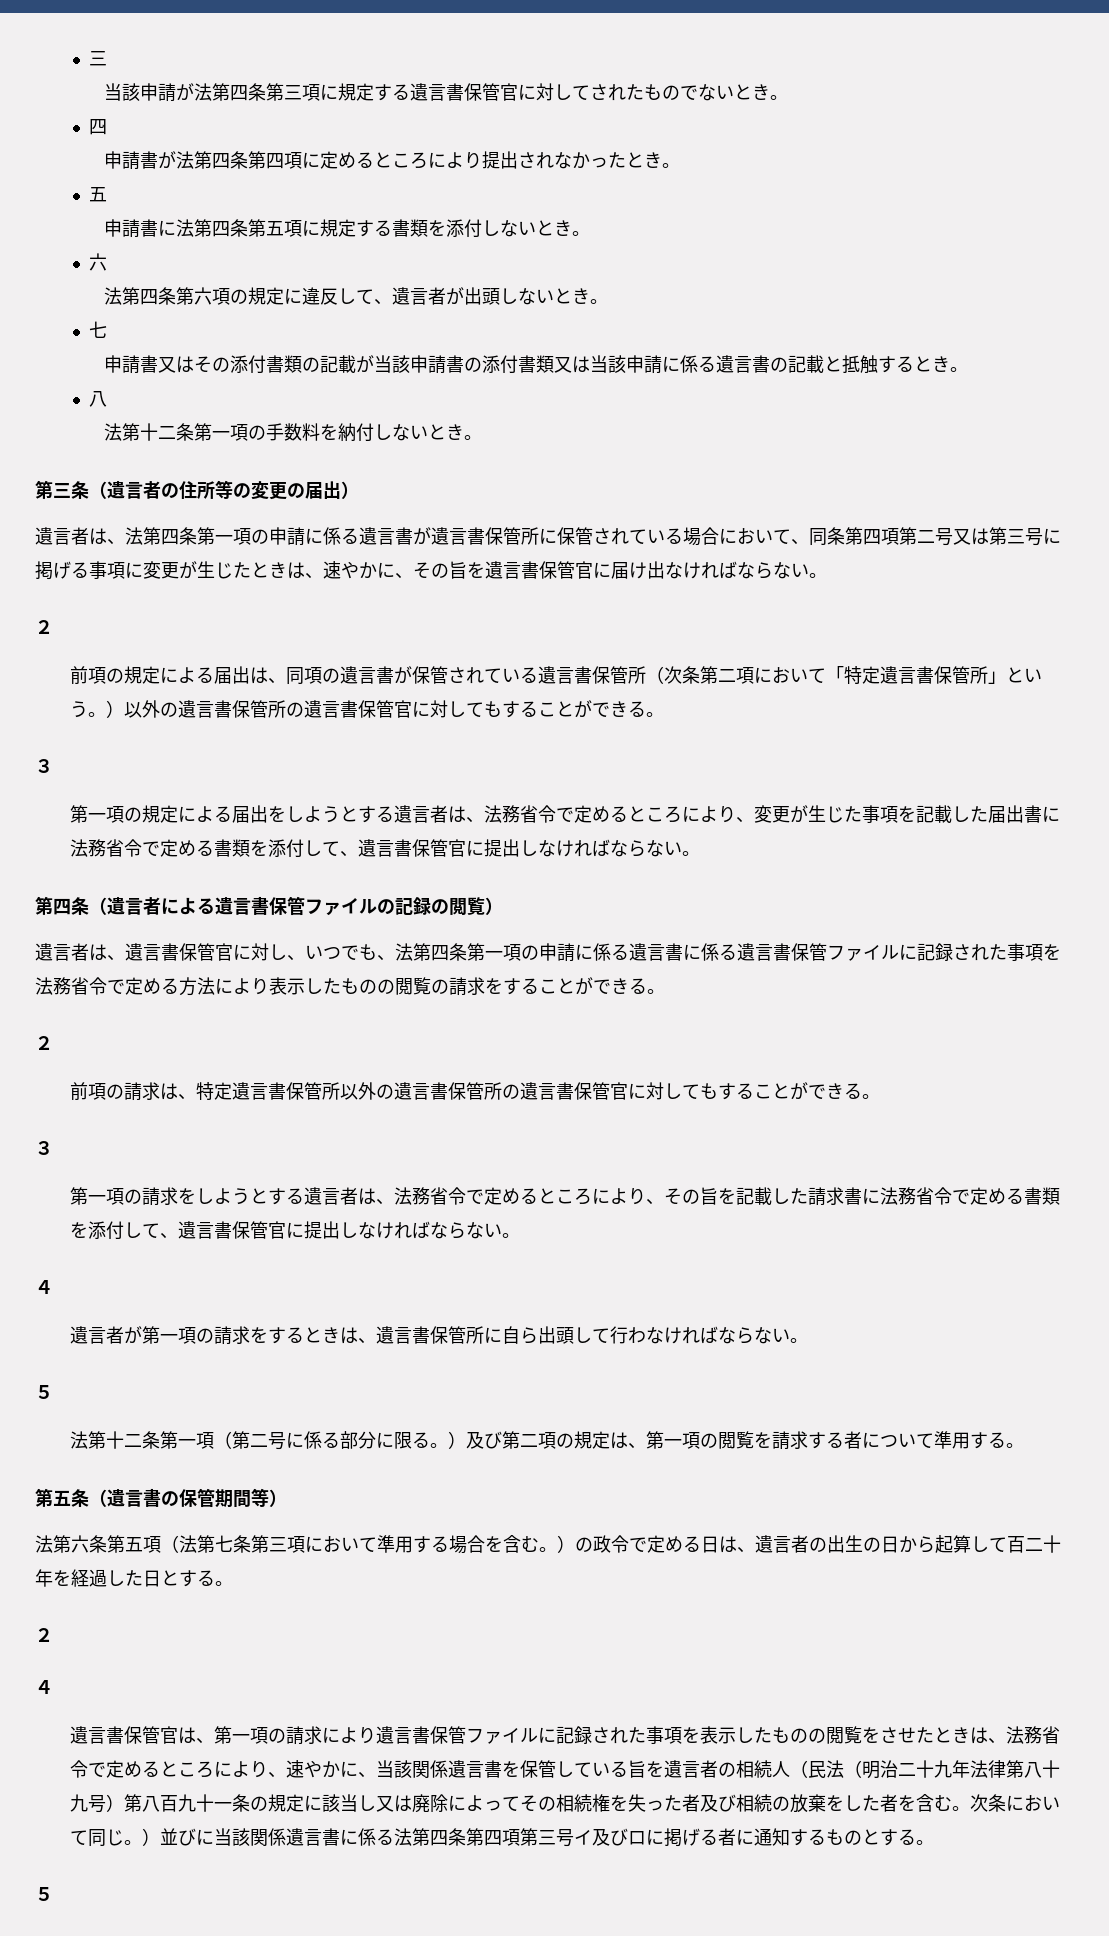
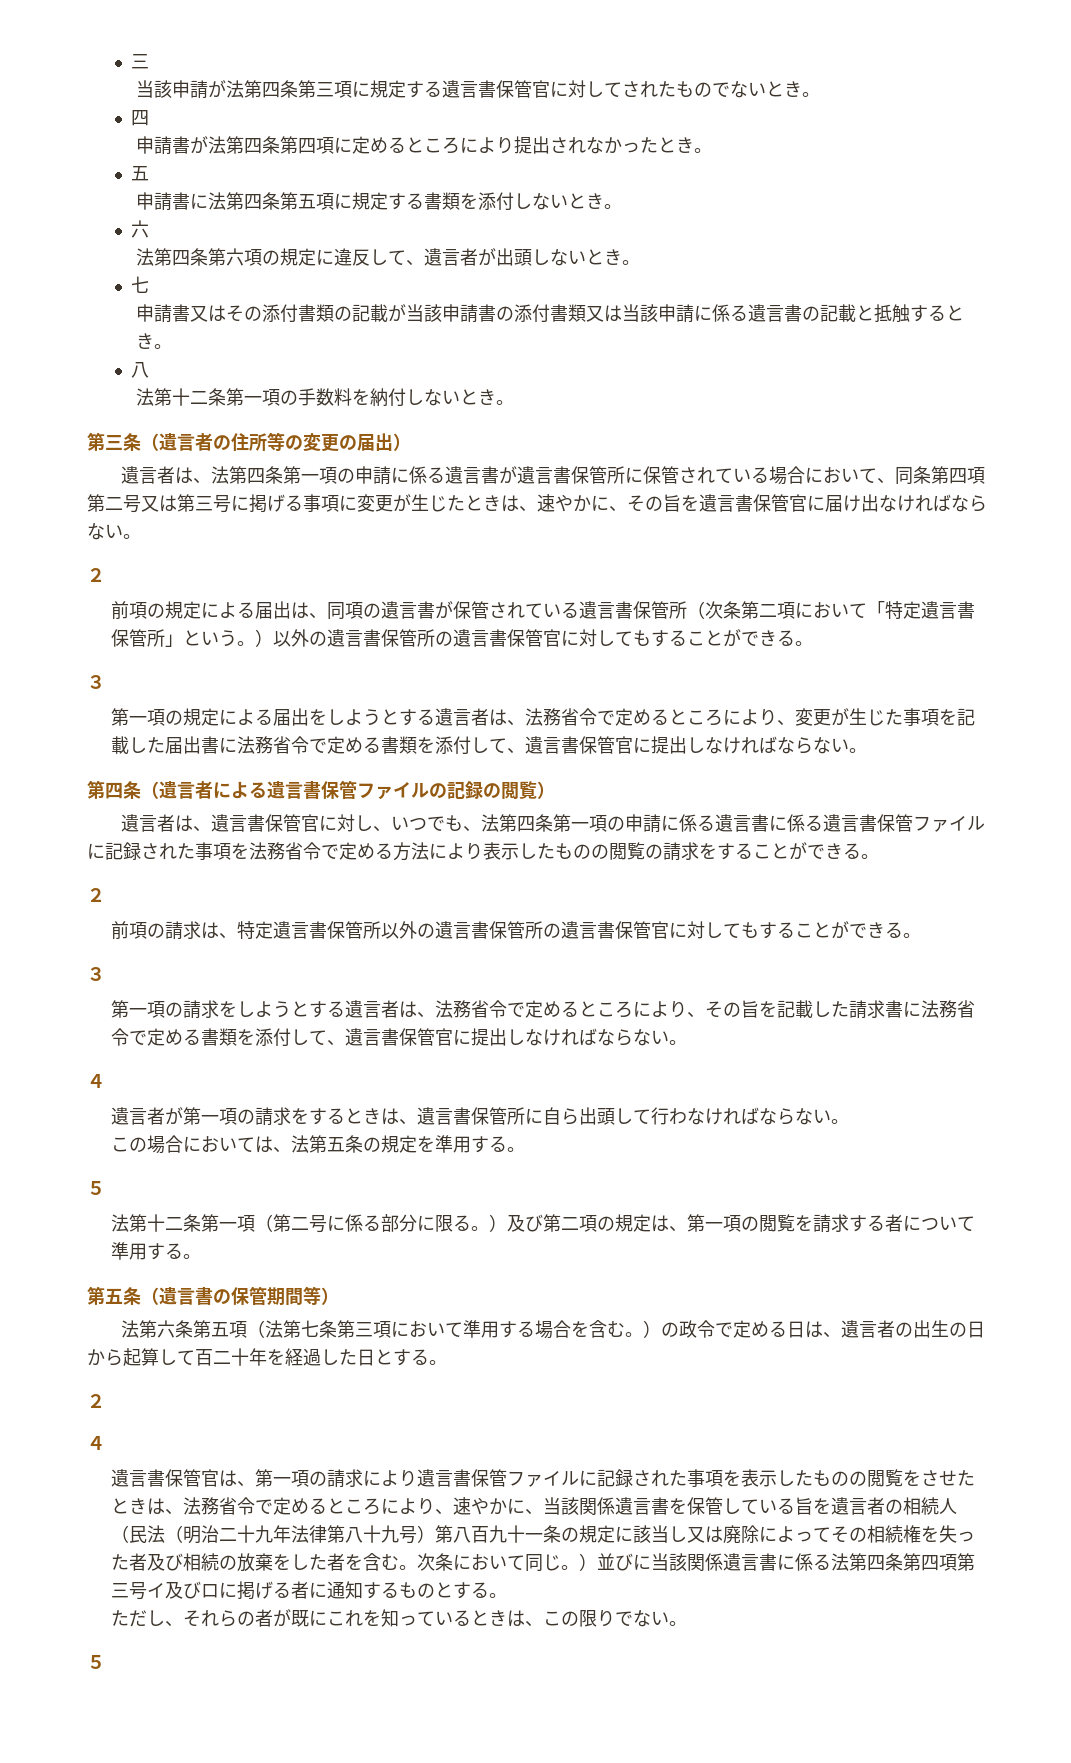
+ この場合においては、法第五条の規定を準用する。
+ ただし、それらの者が既にこれを知っているときは、この限りでない。

